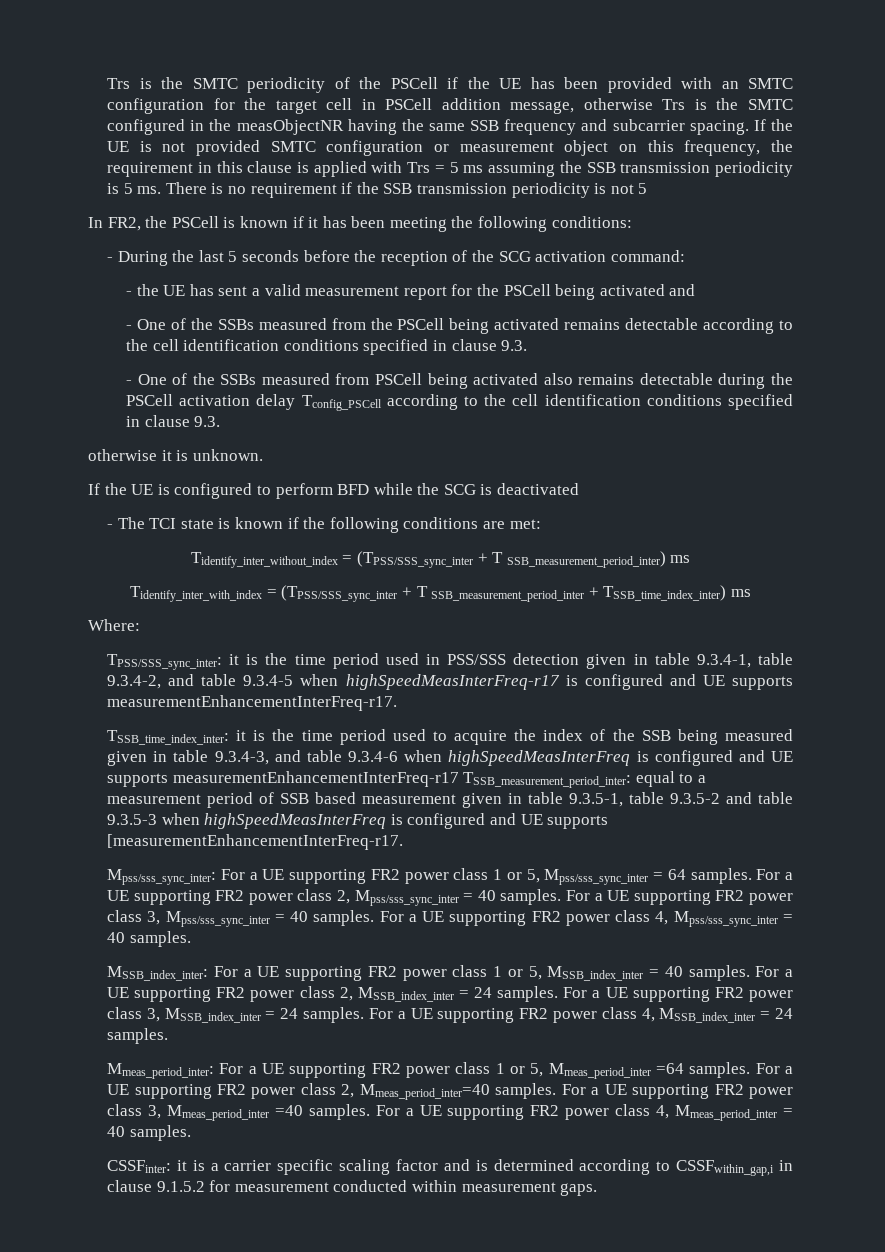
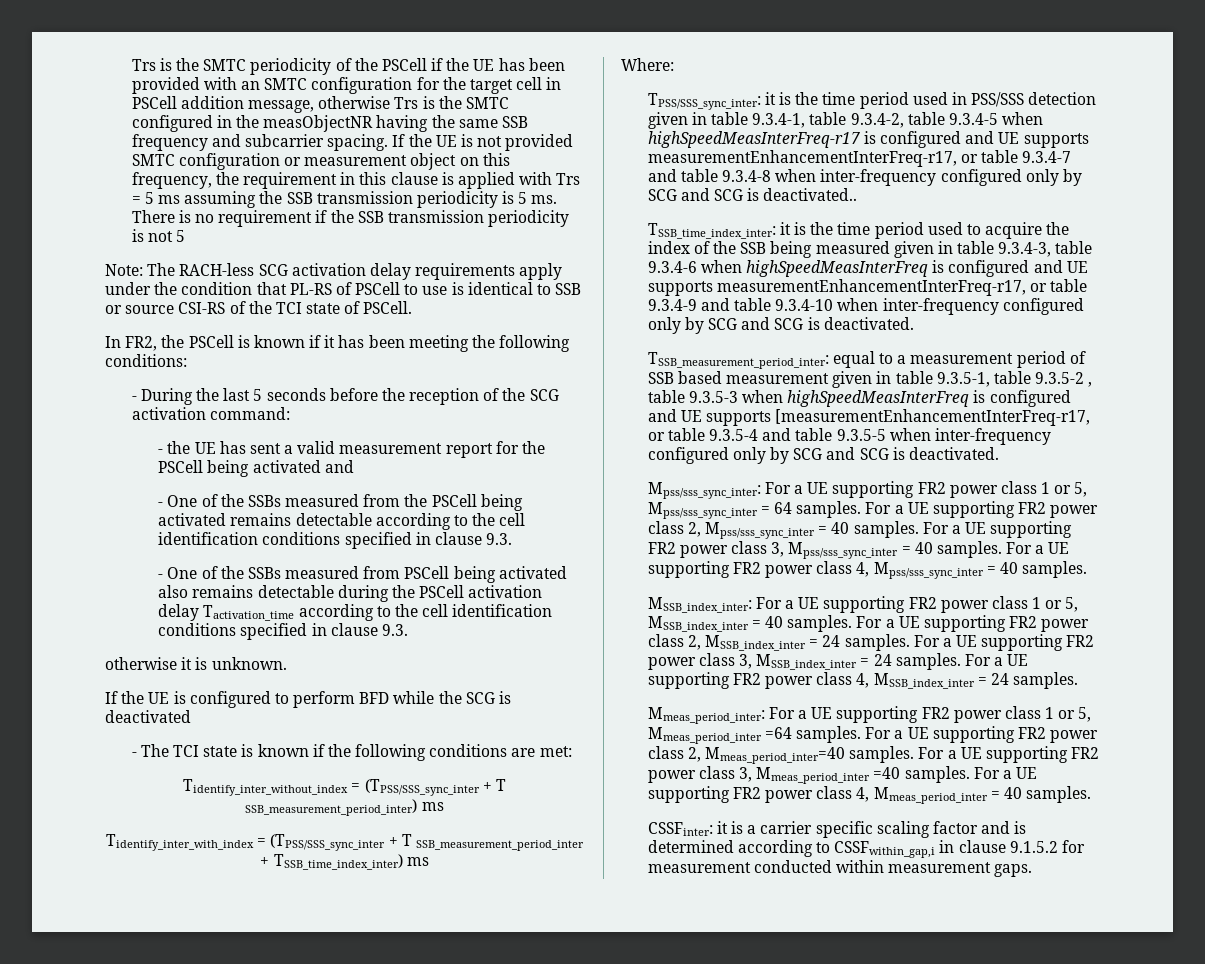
+ Note: The RACH-less SCG activation delay requirements apply under the condition that PL-RS of PSCell to use is identical to SSB or source CSI-RS of the TCI state of PSCell.
- - One of the SSBs measured from PSCell being activated also remains detectable during the PSCell activation delay Tconfig_PSCell according to the cell identification conditions specified in clause 9.3.
+ - One of the SSBs measured from PSCell being activated also remains detectable during the PSCell activation delay Tactivation_time according to the cell identification conditions specified in clause 9.3.
- TPSS/SSS_sync_inter: it is the time period used in PSS/SSS detection given in table 9.3.4-1, table 9.3.4-2, and table 9.3.4-5 when highSpeedMeasInterFreq-r17 is configured and UE supports measurementEnhancementInterFreq-r17.
+ TPSS/SSS_sync_inter: it is the time period used in PSS/SSS detection given in table 9.3.4-1, table 9.3.4-2, table 9.3.4-5 when highSpeedMeasInterFreq-r17 is configured and UE supports measurementEnhancementInterFreq-r17, or table 9.3.4-7 and table 9.3.4-8 when inter-frequency configured only by SCG and SCG is deactivated..
- TSSB_time_index_inter: it is the time period used to acquire the index of the SSB being measured given in table 9.3.4-3, and table 9.3.4-6 when highSpeedMeasInterFreq is configured and UE supports measurementEnhancementInterFreq-r17 TSSB_measurement_period_inter: equal to a measurement period of SSB based measurement given in table 9.3.5-1, table 9.3.5-2 and table 9.3.5-3 when highSpeedMeasInterFreq is configured and UE supports [measurementEnhancementInterFreq-r17.
+ TSSB_time_index_inter: it is the time period used to acquire the index of the SSB being measured given in table 9.3.4-3, table 9.3.4-6 when highSpeedMeasInterFreq is configured and UE supports measurementEnhancementInterFreq-r17, or table 9.3.4-9 and table 9.3.4-10 when inter-frequency configured only by SCG and SCG is deactivated.
+ TSSB_measurement_period_inter: equal to a measurement period of SSB based measurement given in table 9.3.5-1, table 9.3.5-2 , table 9.3.5-3 when highSpeedMeasInterFreq is configured and UE supports [measurementEnhancementInterFreq-r17, or table 9.3.5-4 and table 9.3.5-5 when inter-frequency configured only by SCG and SCG is deactivated.

